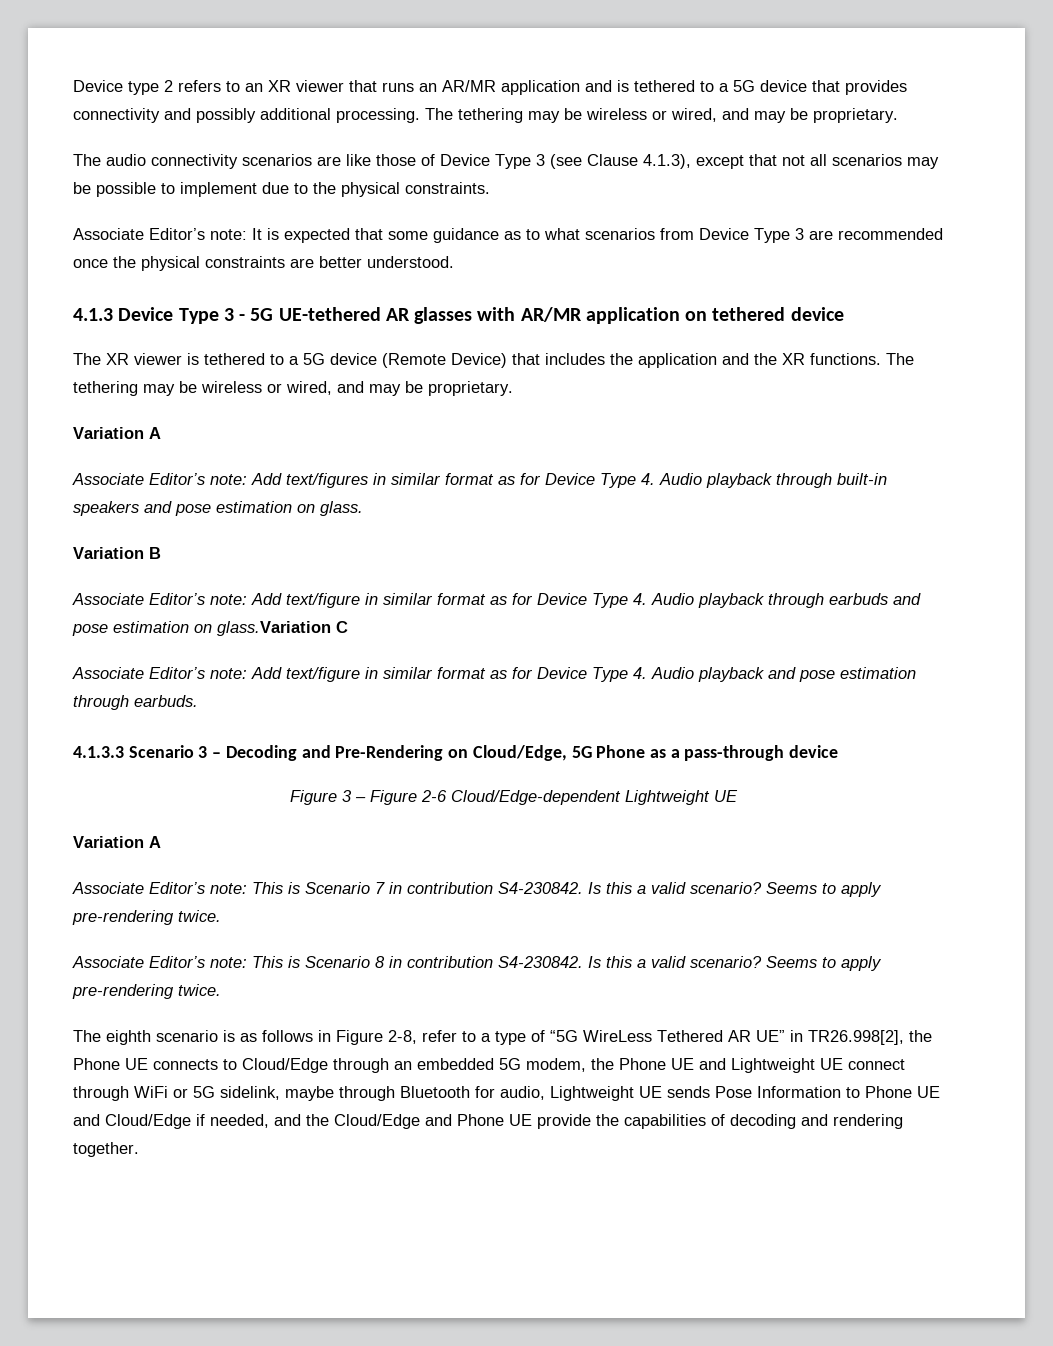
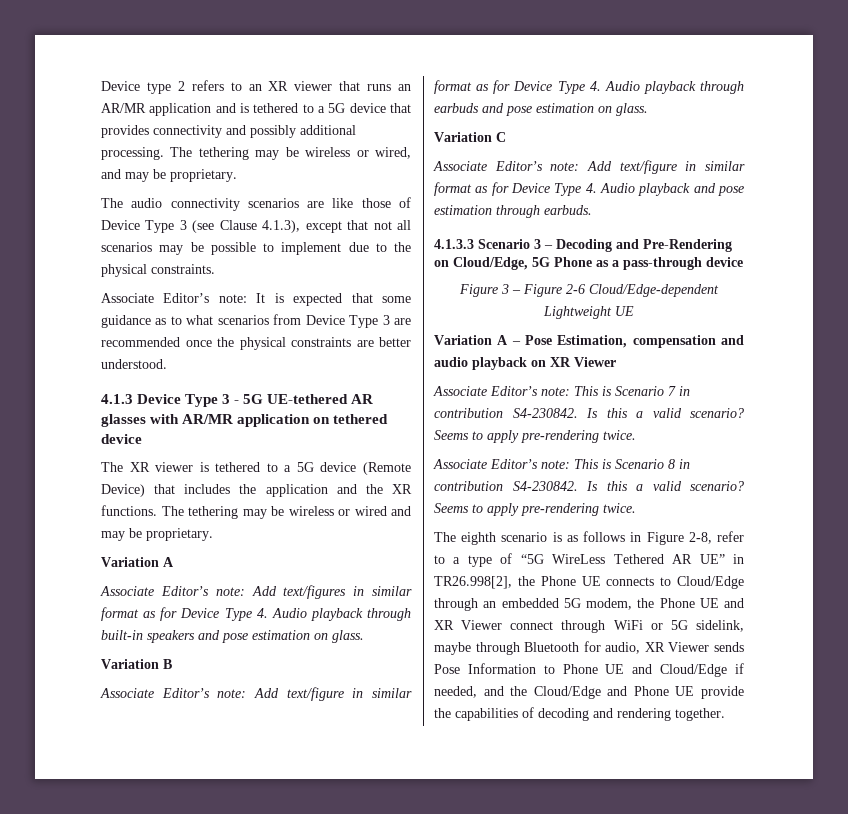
- The XR viewer is tethered to a 5G device (Remote Device) that includes the application and the XR functions. The tethering may be wireless or wired, and may be proprietary.
+ The XR viewer is tethered to a 5G device (Remote Device) that includes the application and the XR functions. The tethering may be wireless or wired and may be proprietary.
- Associate Editor’s note: Add text/figure in similar format as for Device Type 4. Audio playback through earbuds and pose estimation on glass.Variation C
+ Associate Editor’s note: Add text/figure in similar format as for Device Type 4. Audio playback through earbuds and pose estimation on glass.
+ Variation C
  Figure 3 – Figure 2-6 Cloud/Edge-dependent Lightweight UE
- Variation A
+ Variation A – Pose Estimation, compensation and audio playback on XR Viewer
- The eighth scenario is as follows in Figure 2-8, refer to a type of “5G WireLess Tethered AR UE” in TR26.998[2], the Phone UE connects to Cloud/Edge through an embedded 5G modem, the Phone UE and Lightweight UE connect through WiFi or 5G sidelink, maybe through Bluetooth for audio, Lightweight UE sends Pose Information to Phone UE and Cloud/Edge if needed, and the Cloud/Edge and Phone UE provide the capabilities of decoding and rendering together.
+ The eighth scenario is as follows in Figure 2-8, refer to a type of “5G WireLess Tethered AR UE” in TR26.998[2], the Phone UE connects to Cloud/Edge through an embedded 5G modem, the Phone UE and XR Viewer connect through WiFi or 5G sidelink, maybe through Bluetooth for audio, XR Viewer sends Pose Information to Phone UE and Cloud/Edge if needed, and the Cloud/Edge and Phone UE provide the capabilities of decoding and rendering together.

